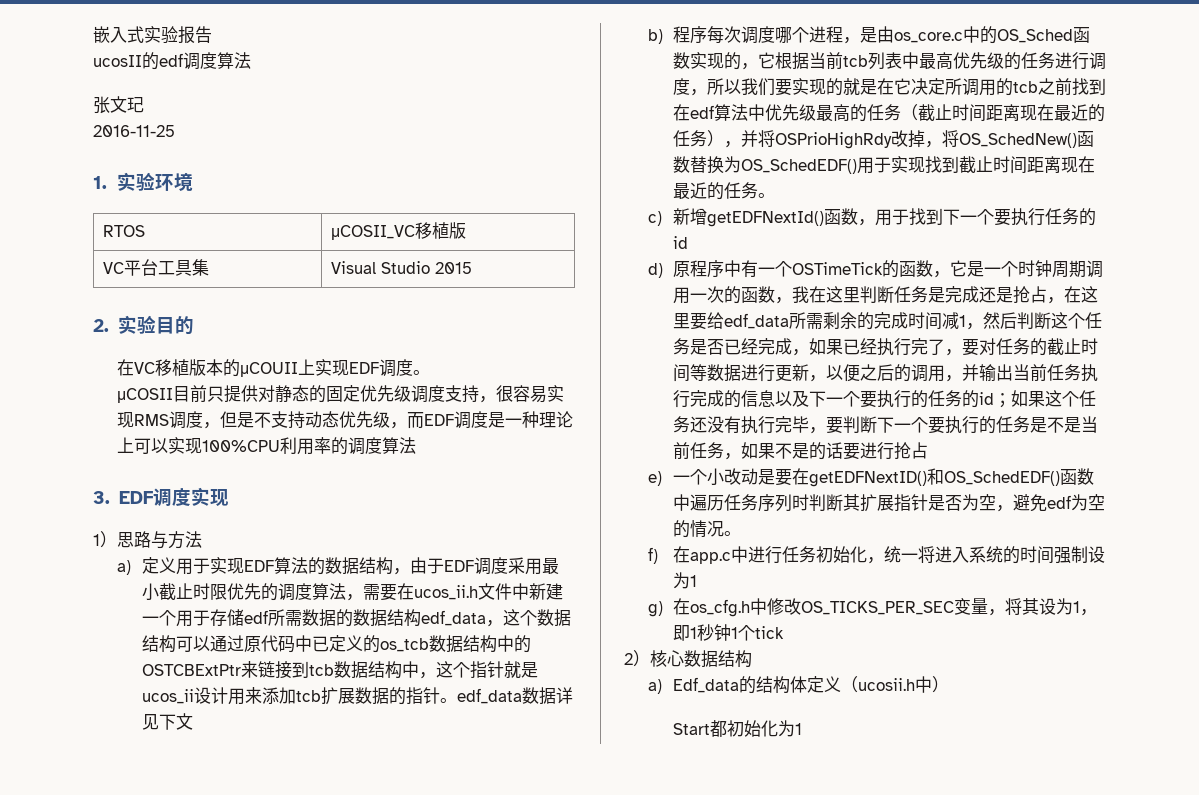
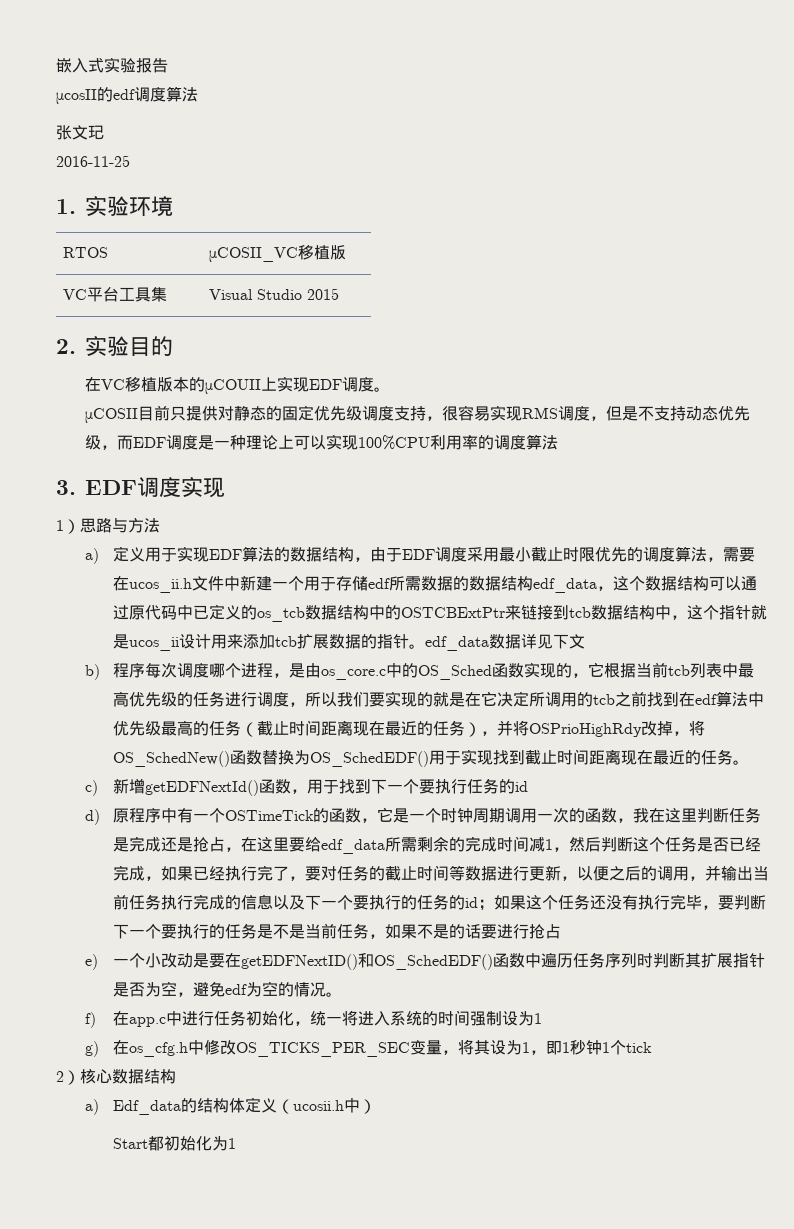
- ucosII的edf调度算法
+ μcosII的edf调度算法

